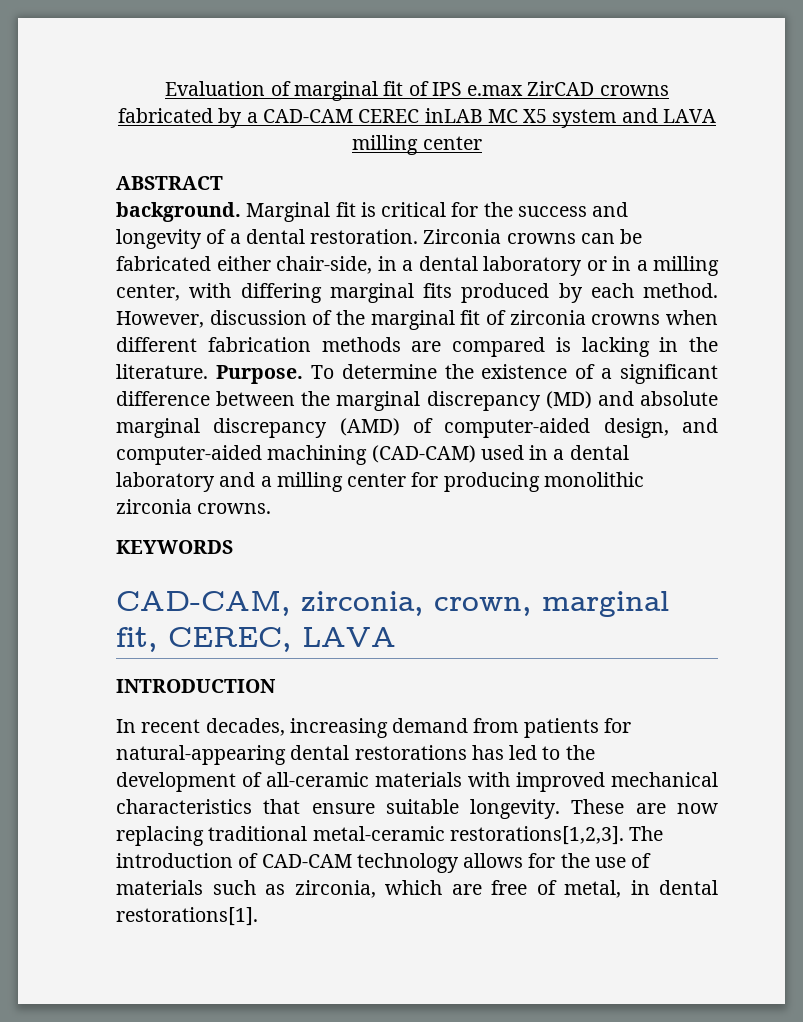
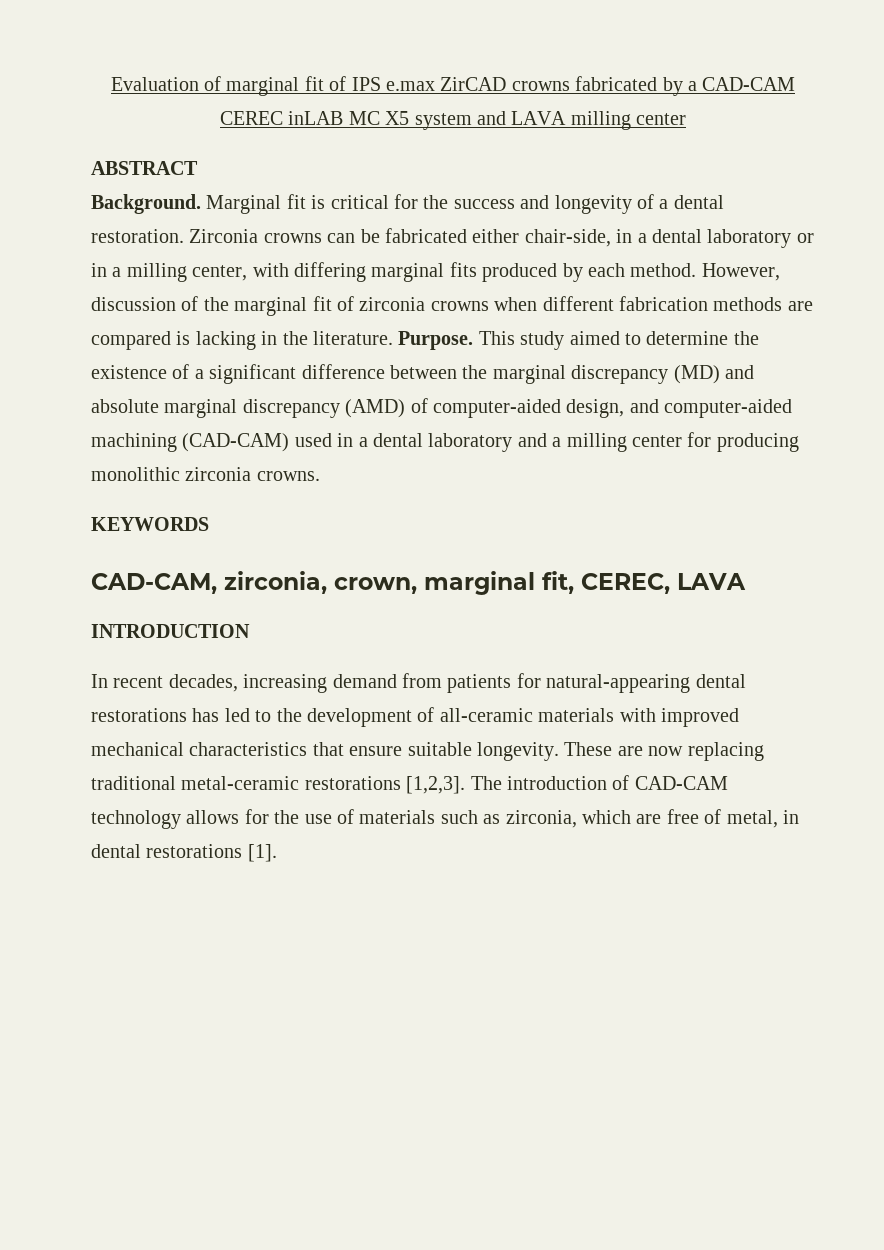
- background.
+ Background.
- To determine the existence of a significant difference between the marginal discrepancy (MD) and absolute marginal discrepancy (AMD) of computer‐aided design, and computer‐aided machining (CAD-CAM) used in a dental laboratory and a milling center for producing monolithic zirconia crowns.
+ This study aimed to determine the existence of a significant difference between the marginal discrepancy (MD) and absolute marginal discrepancy (AMD) of computer‐aided design, and computer‐aided machining (CAD-CAM) used in a dental laboratory and a milling center for producing monolithic zirconia crowns.
- These are now replacing traditional metal-ceramic restorations[1,2,3].
+ These are now replacing traditional metal-ceramic restorations [1,2,3].
- The introduction of CAD-CAM technology allows for the use of materials such as zirconia, which are free of metal, in dental restorations[1].
+ The introduction of CAD-CAM technology allows for the use of materials such as zirconia, which are free of metal, in dental restorations [1].

